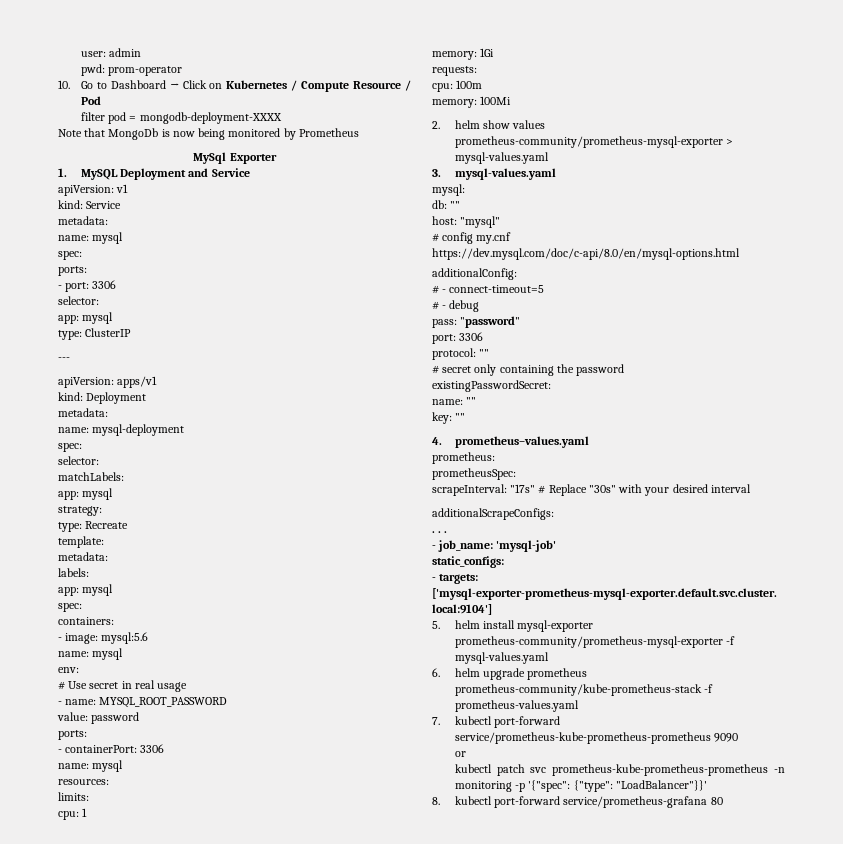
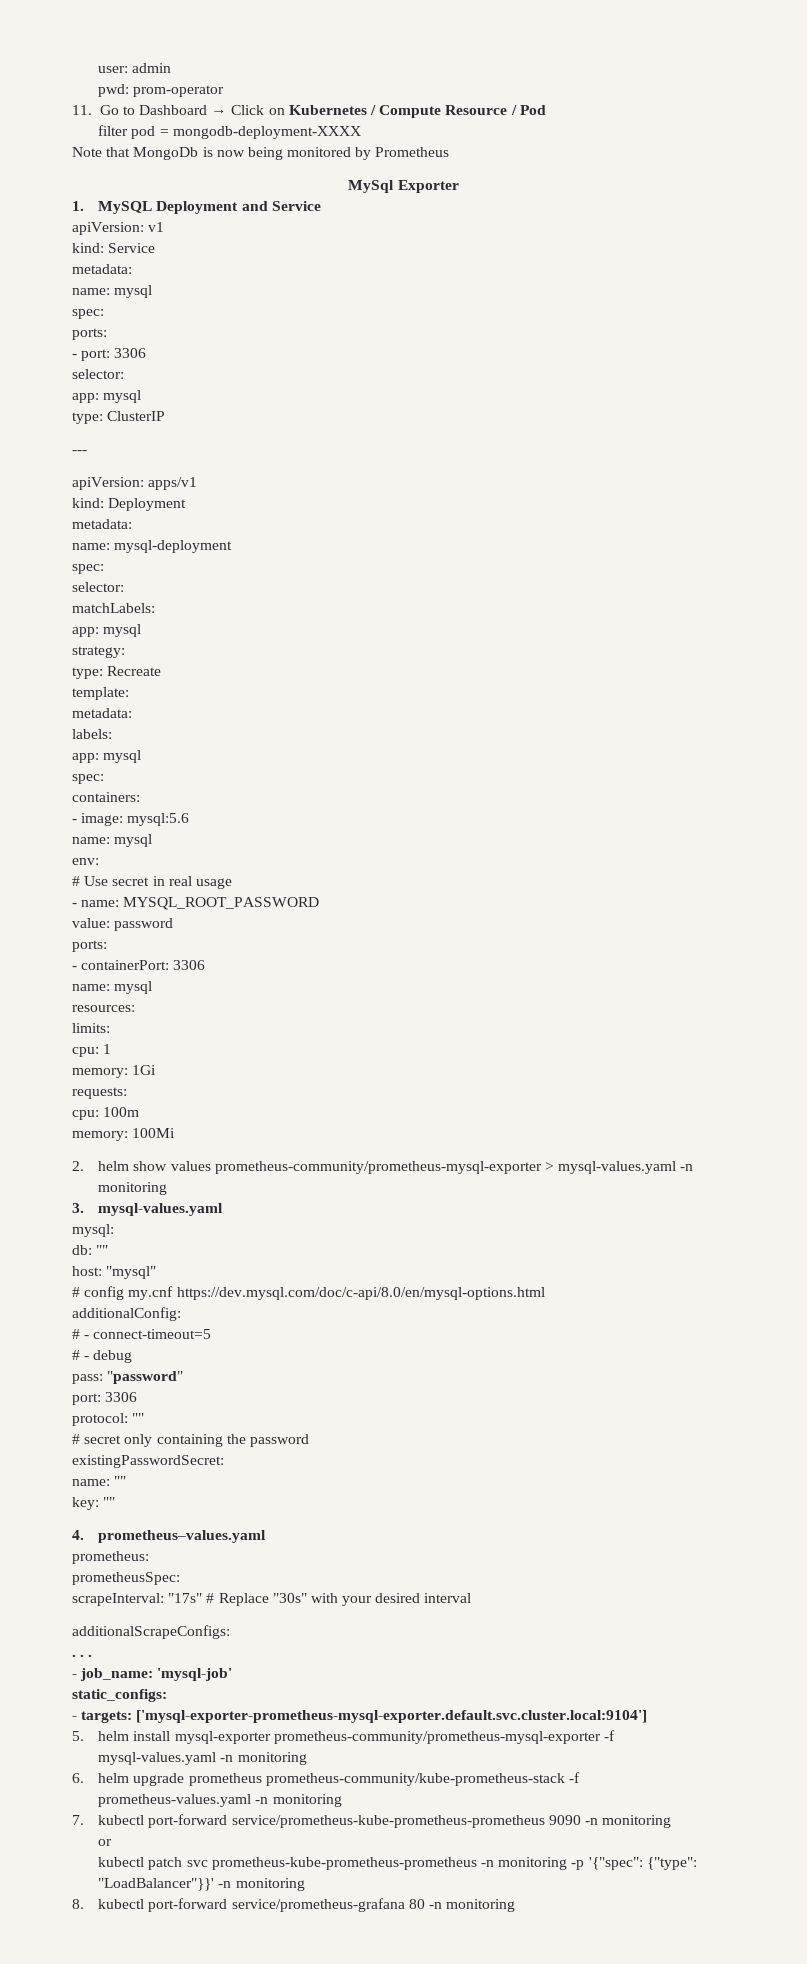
- 10. Go to Dashboard → Click on Kubernetes / Compute Resource / Pod
+ 11. Go to Dashboard → Click on Kubernetes / Compute Resource / Pod
- 2. helm show values prometheus-community/prometheus-mysql-exporter > mysql-values.yaml
+ 2. helm show values prometheus-community/prometheus-mysql-exporter > mysql-values.yaml -n monitoring
- 5. helm install mysql-exporter prometheus-community/prometheus-mysql-exporter -f mysql-values.yaml
+ 5. helm install mysql-exporter prometheus-community/prometheus-mysql-exporter -f mysql-values.yaml -n monitoring
- 6. helm upgrade prometheus prometheus-community/kube-prometheus-stack -f prometheus-values.yaml
+ 6. helm upgrade prometheus prometheus-community/kube-prometheus-stack -f prometheus-values.yaml -n monitoring
- 7. kubectl port-forward service/prometheus-kube-prometheus-prometheus 9090
+ 7. kubectl port-forward service/prometheus-kube-prometheus-prometheus 9090 -n monitoring
- kubectl patch svc prometheus-kube-prometheus-prometheus -n monitoring -p '{"spec": {"type": "LoadBalancer"}}'
+ kubectl patch svc prometheus-kube-prometheus-prometheus -n monitoring -p '{"spec": {"type": "LoadBalancer"}}' -n monitoring
- 8. kubectl port-forward service/prometheus-grafana 80
+ 8. kubectl port-forward service/prometheus-grafana 80 -n monitoring

